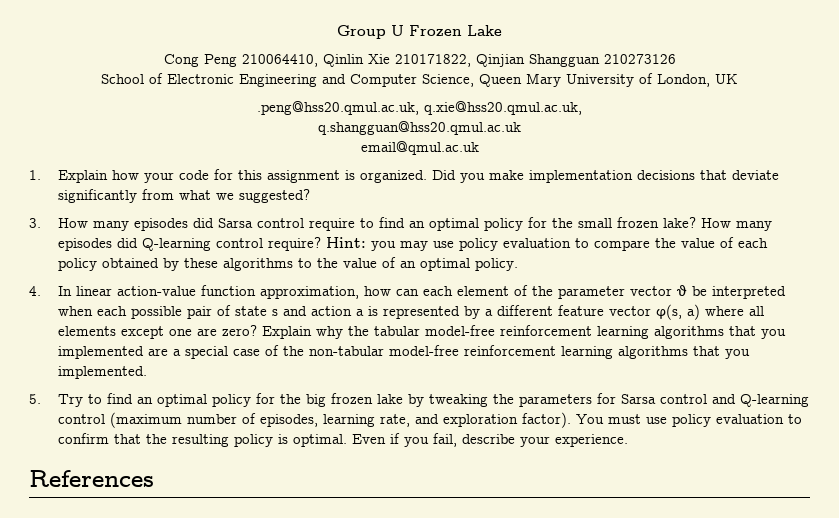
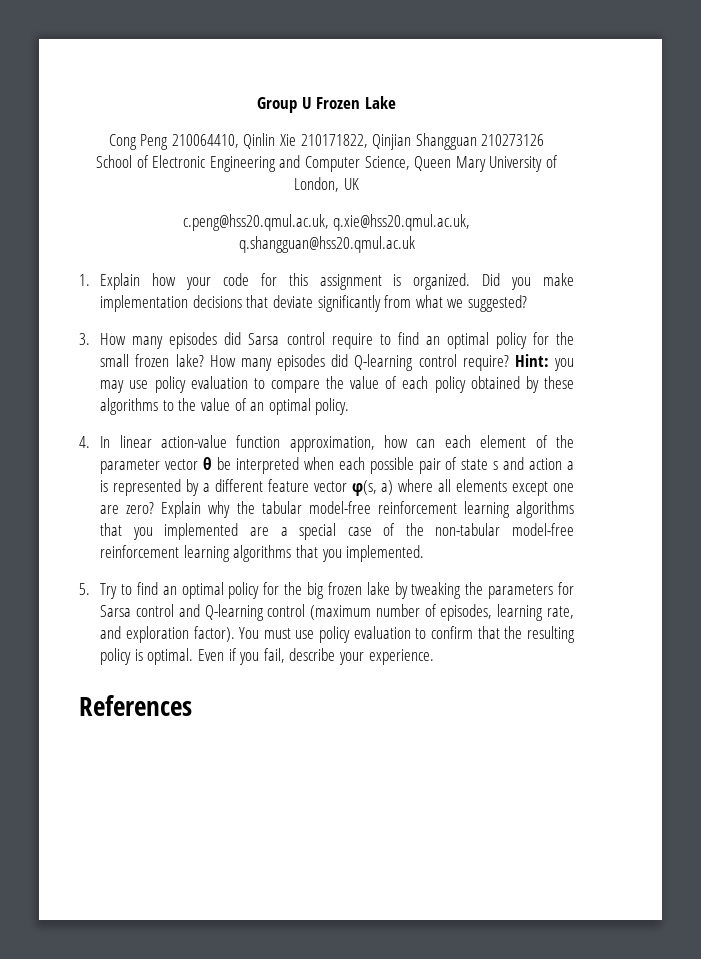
- .peng@hss20.qmul.ac.uk, q.xie@hss20.qmul.ac.uk,
+ c.peng@hss20.qmul.ac.uk, q.xie@hss20.qmul.ac.uk,
- email@qmul.ac.uk

